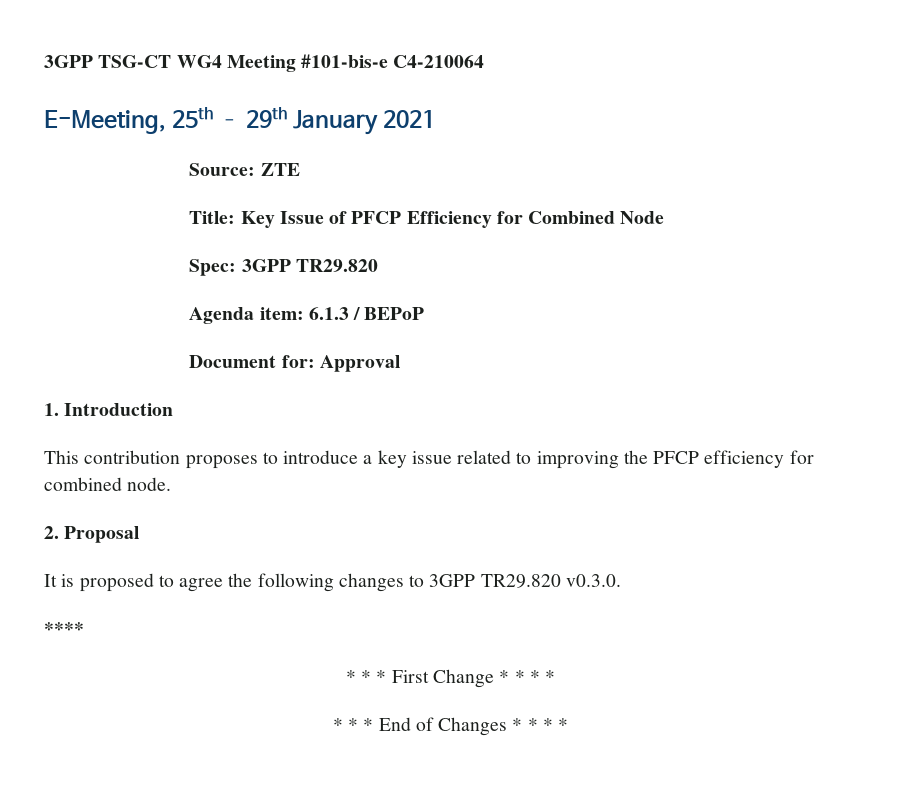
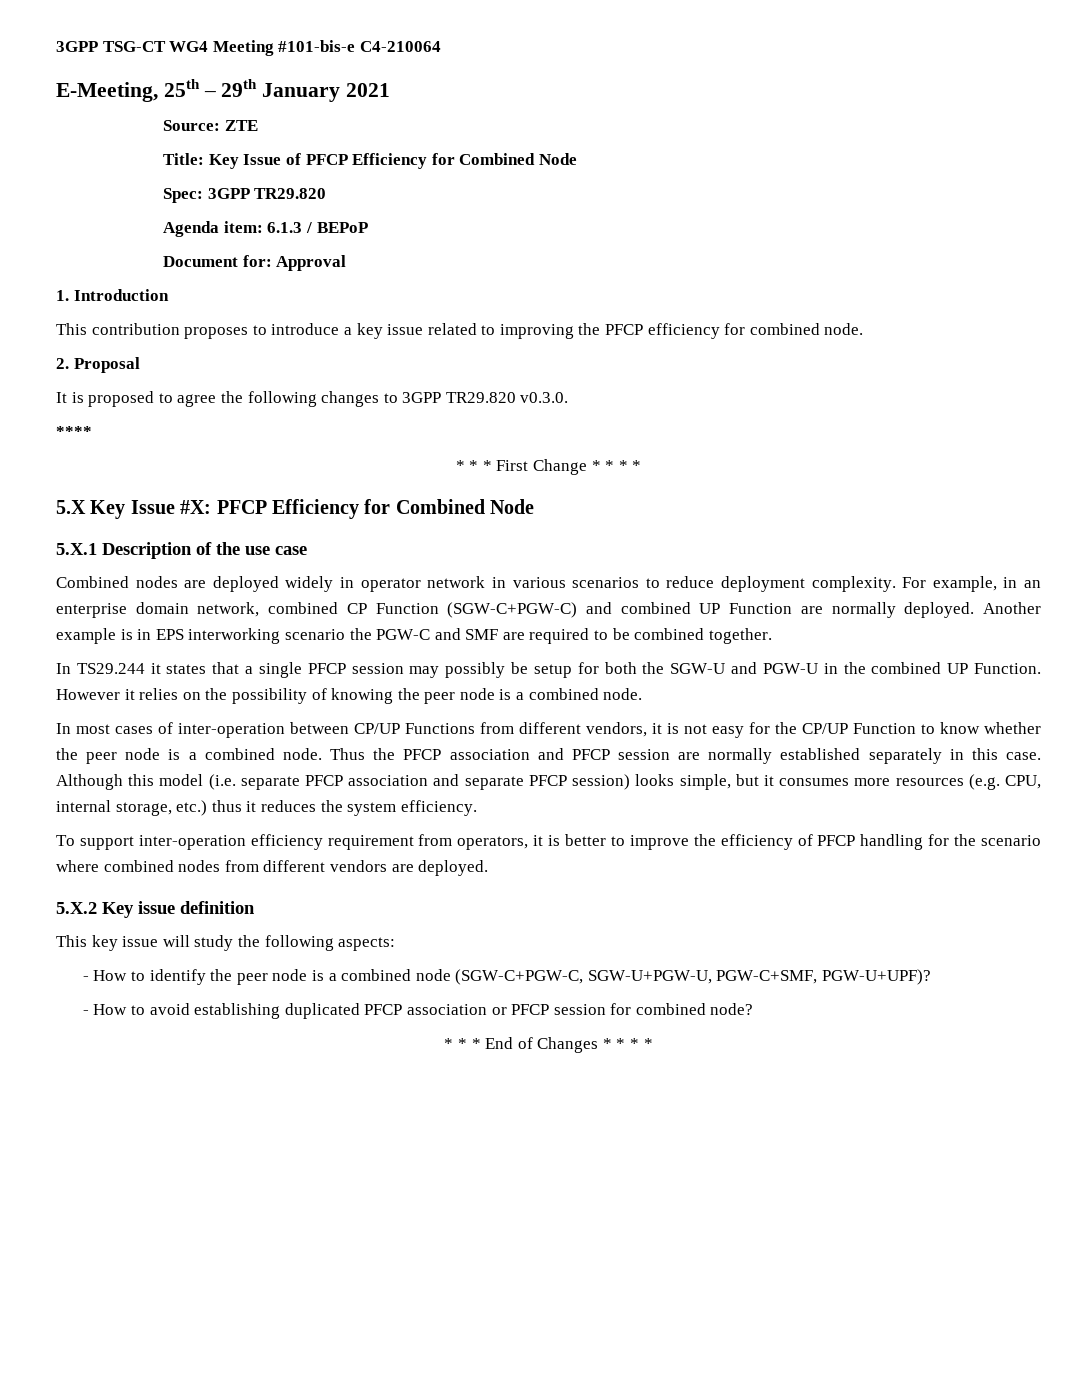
+ 5.X Key Issue #X: PFCP Efficiency for Combined Node
+ 5.X.1 Description of the use case
+ Combined nodes are deployed widely in operator network in various scenarios to reduce deployment complexity. For example, in an enterprise domain network, combined CP Function (SGW-C+PGW-C) and combined UP Function are normally deployed. Another example is in EPS interworking scenario the PGW-C and SMF are required to be combined together.
+ In TS29.244 it states that a single PFCP session may possibly be setup for both the SGW-U and PGW-U in the combined UP Function. However it relies on the possibility of knowing the peer node is a combined node.
+ In most cases of inter-operation between CP/UP Functions from different vendors, it is not easy for the CP/UP Function to know whether the peer node is a combined node. Thus the PFCP association and PFCP session are normally established separately in this case. Although this model (i.e. separate PFCP association and separate PFCP session) looks simple, but it consumes more resources (e.g. CPU, internal storage, etc.) thus it reduces the system efficiency.
+ To support inter-operation efficiency requirement from operators, it is better to improve the efficiency of PFCP handling for the scenario where combined nodes from different vendors are deployed.
+ 5.X.2 Key issue definition
+ This key issue will study the following aspects:
+ - How to identify the peer node is a combined node (SGW-C+PGW-C, SGW-U+PGW-U, PGW-C+SMF, PGW-U+UPF)?
+ - How to avoid establishing duplicated PFCP association or PFCP session for combined node?

